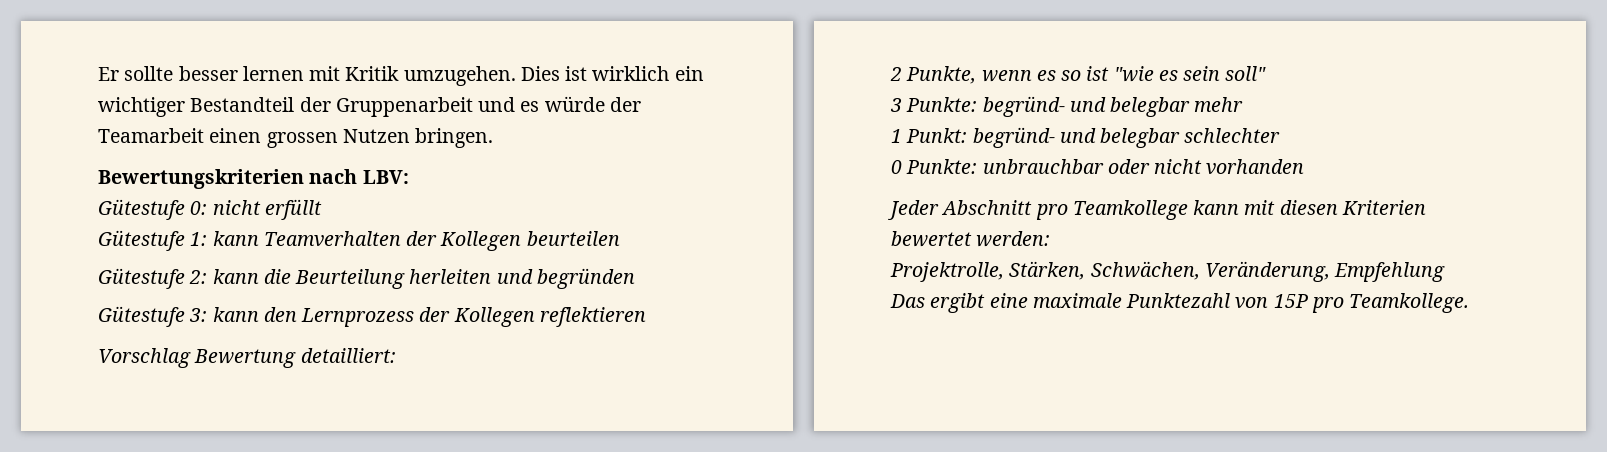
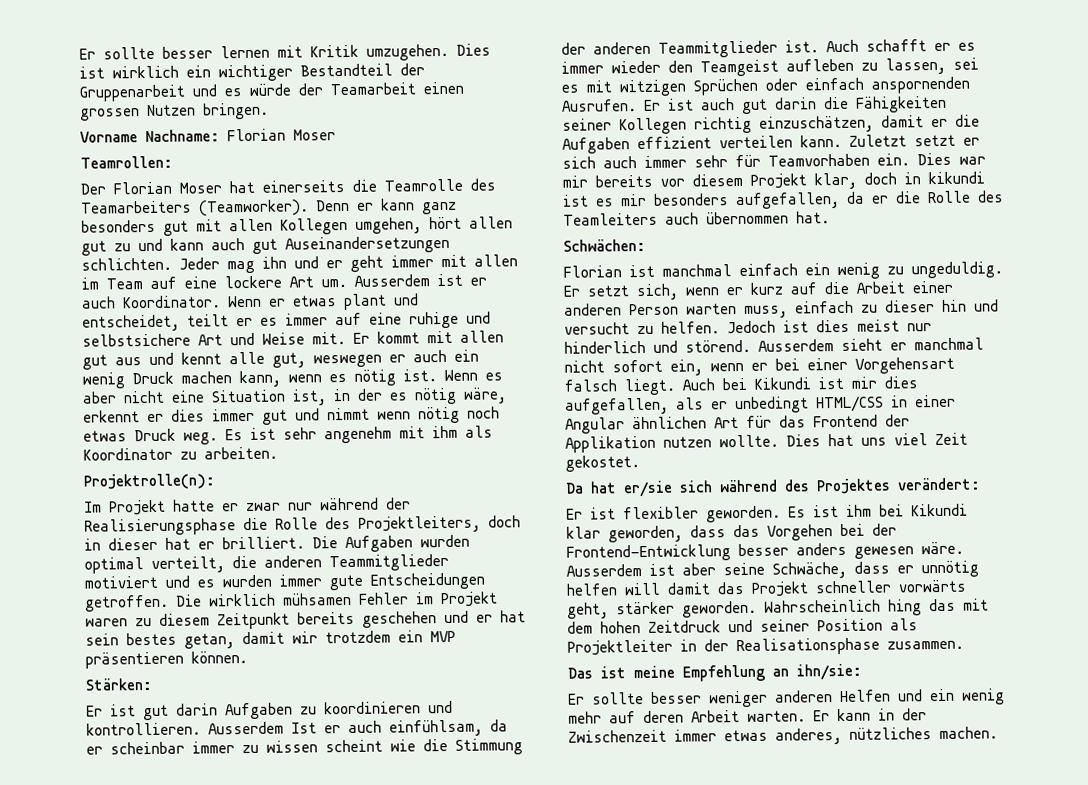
- Bewertungskriterien nach LBV:
- Gütestufe 0: nicht erfüllt
- Gütestufe 1: kann Teamverhalten der Kollegen beurteilen
- Gütestufe 2: kann die Beurteilung herleiten und begründen
- Gütestufe 3: kann den Lernprozess der Kollegen reflektieren
- Vorschlag Bewertung detailliert:
- 2 Punkte, wenn es so ist "wie es sein soll"
- 3 Punkte: begründ- und belegbar mehr
- 1 Punkt: begründ- und belegbar schlechter
- 0 Punkte: unbrauchbar oder nicht vorhanden
- Jeder Abschnitt pro Teamkollege kann mit diesen Kriterien bewertet werden:
- Projektrolle, Stärken, Schwächen, Veränderung, Empfehlung
- Das ergibt eine maximale Punktezahl von 15P pro Teamkollege.
+ Vorname Nachname: Florian Moser
+ Teamrollen:
+ Der Florian Moser hat einerseits die Teamrolle des Teamarbeiters (Teamworker). Denn er kann ganz besonders gut mit allen Kollegen umgehen, hört allen gut zu und kann auch gut Auseinandersetzungen schlichten. Jeder mag ihn und er geht immer mit allen im Team auf eine lockere Art um. Ausserdem ist er auch Koordinator. Wenn er etwas plant und entscheidet, teilt er es immer auf eine ruhige und selbstsichere Art und Weise mit. Er kommt mit allen gut aus und kennt alle gut, weswegen er auch ein wenig Druck machen kann, wenn es nötig ist. Wenn es aber nicht eine Situation ist, in der es nötig wäre, erkennt er dies immer gut und nimmt wenn nötig noch etwas Druck weg. Es ist sehr angenehm mit ihm als Koordinator zu arbeiten.
+ Projektrolle(n):
+ Im Projekt hatte er zwar nur während der Realisierungsphase die Rolle des Projektleiters, doch in dieser hat er brilliert. Die Aufgaben wurden optimal verteilt, die anderen Teammitglieder motiviert und es wurden immer gute Entscheidungen getroffen. Die wirklich mühsamen Fehler im Projekt waren zu diesem Zeitpunkt bereits geschehen und er hat sein bestes getan, damit wir trotzdem ein MVP präsentieren können.
+ Stärken:
+ Er ist gut darin Aufgaben zu koordinieren und kontrollieren. Ausserdem Ist er auch einfühlsam, da er scheinbar immer zu wissen scheint wie die Stimmung der anderen Teammitglieder ist. Auch schafft er es immer wieder den Teamgeist aufleben zu lassen, sei es mit witzigen Sprüchen oder einfach anspornenden Ausrufen. Er ist auch gut darin die Fähigkeiten seiner Kollegen richtig einzuschätzen, damit er die Aufgaben effizient verteilen kann. Zuletzt setzt er sich auch immer sehr für Teamvorhaben ein. Dies war mir bereits vor diesem Projekt klar, doch in kikundi ist es mir besonders aufgefallen, da er die Rolle des Teamleiters auch übernommen hat.
+ Schwächen:
+ Florian ist manchmal einfach ein wenig zu ungeduldig. Er setzt sich, wenn er kurz auf die Arbeit einer anderen Person warten muss, einfach zu dieser hin und versucht zu helfen. Jedoch ist dies meist nur hinderlich und störend. Ausserdem sieht er manchmal nicht sofort ein, wenn er bei einer Vorgehensart falsch liegt. Auch bei Kikundi ist mir dies aufgefallen, als er unbedingt HTML/CSS in einer Angular ähnlichen Art für das Frontend der Applikation nutzen wollte. Dies hat uns viel Zeit gekostet.
+ Da hat er/sie sich während des Projektes verändert:
+ Er ist flexibler geworden. Es ist ihm bei Kikundi klar geworden, dass das Vorgehen bei der Frontend-Entwicklung besser anders gewesen wäre. Ausserdem ist aber seine Schwäche, dass er unnötig helfen will damit das Projekt schneller vorwärts geht, stärker geworden. Wahrscheinlich hing das mit dem hohen Zeitdruck und seiner Position als Projektleiter in der Realisationsphase zusammen.
+ Das ist meine Empfehlung an ihn/sie:
+ Er sollte besser weniger anderen Helfen und ein wenig mehr auf deren Arbeit warten. Er kann in der Zwischenzeit immer etwas anderes, nützliches machen.

